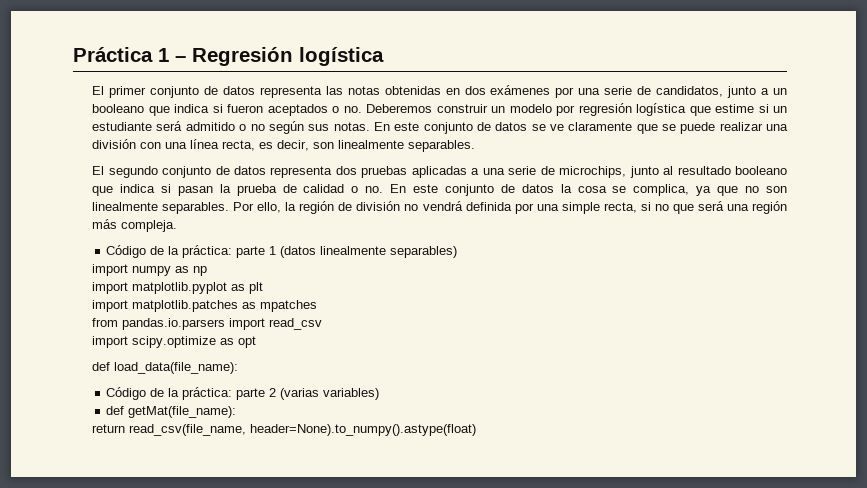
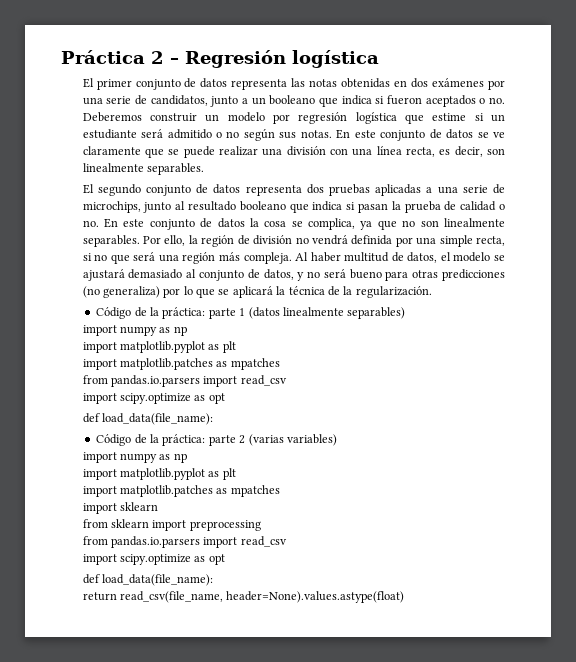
- Práctica 1 – Regresión logística
+ Práctica 2 – Regresión logística
+ Al haber multitud de datos, el modelo se ajustará demasiado al conjunto de datos, y no será bueno para otras predicciones (no generaliza) por lo que se aplicará la técnica de la regularización.
  Código de la práctica: parte 2 (varias variables)
- def getMat(file_name):
+ import numpy as np
+ import matplotlib.pyplot as plt
+ import matplotlib.patches as mpatches
+ import sklearn
+ from sklearn import preprocessing
+ from pandas.io.parsers import read_csv
+ import scipy.optimize as opt
+ def load_data(file_name):
- return read_csv(file_name, header=None).to_numpy().astype(float)
+ return read_csv(file_name, header=None).values.astype(float)

